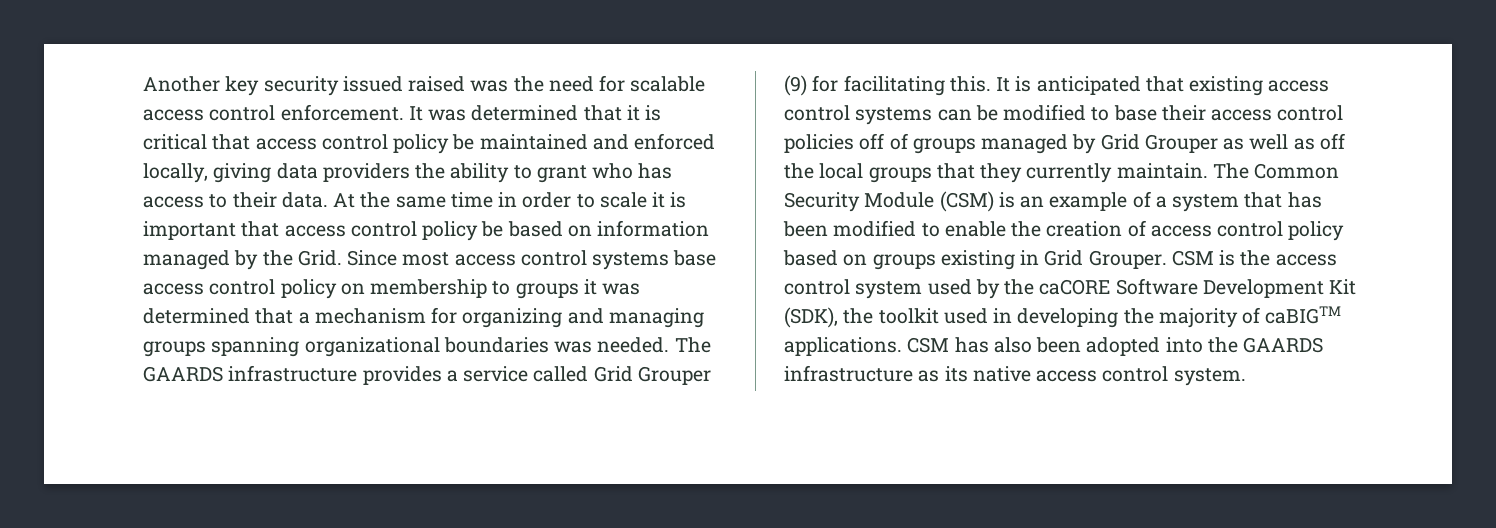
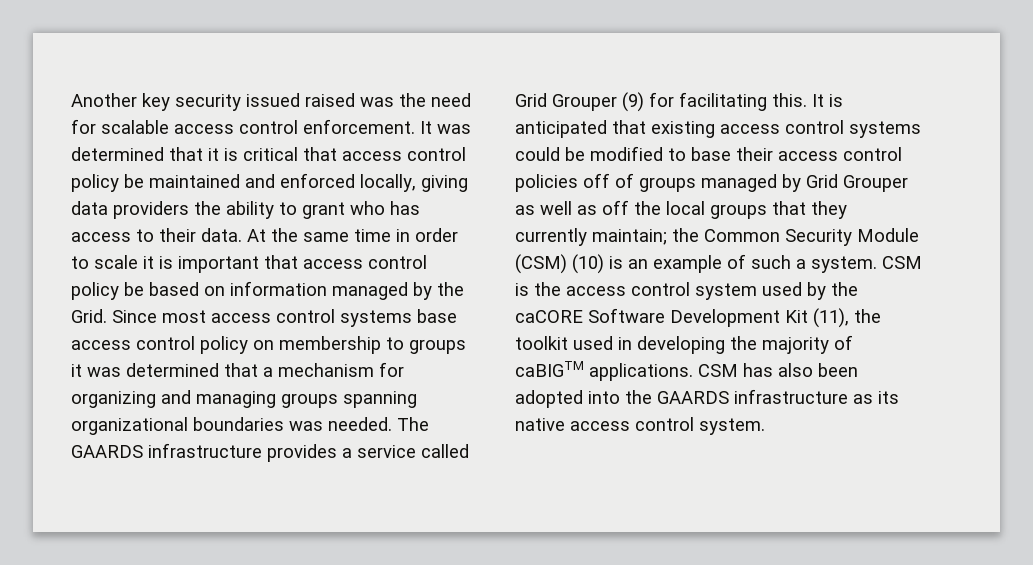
- It is anticipated that existing access control systems can be modified to base their access control policies off of groups managed by Grid Grouper as well as off the local groups that they currently maintain. The Common Security Module (CSM) is an example of a system that has been modified to enable the creation of access control policy based on groups existing in Grid Grouper.
+ It is anticipated that existing access control systems could be modified to base their access control policies off of groups managed by Grid Grouper as well as off the local groups that they currently maintain; the Common Security Module (CSM) (10) is an example of such a system.
- CSM is the access control system used by the caCORE Software Development Kit (SDK), the toolkit used in developing the majority of caBIGTM applications.
+ CSM is the access control system used by the caCORE Software Development Kit (11), the toolkit used in developing the majority of caBIGTM applications.

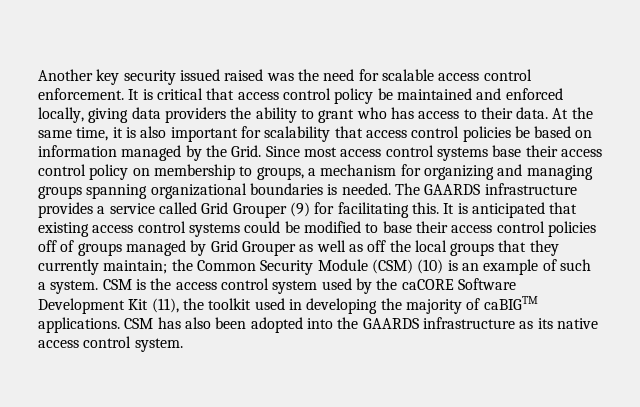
- It was determined that it is critical that access control policy be maintained and enforced locally, giving data providers the ability to grant who has access to their data.
+ It is critical that access control policy be maintained and enforced locally, giving data providers the ability to grant who has access to their data.
- At the same time in order to scale it is important that access control policy be based on information managed by the Grid.
+ At the same time, it is also important for scalability that access control policies be based on information managed by the Grid.
- Since most access control systems base access control policy on membership to groups it was determined that a mechanism for organizing and managing groups spanning organizational boundaries was needed.
+ Since most access control systems base their access control policy on membership to groups, a mechanism for organizing and managing groups spanning organizational boundaries is needed.

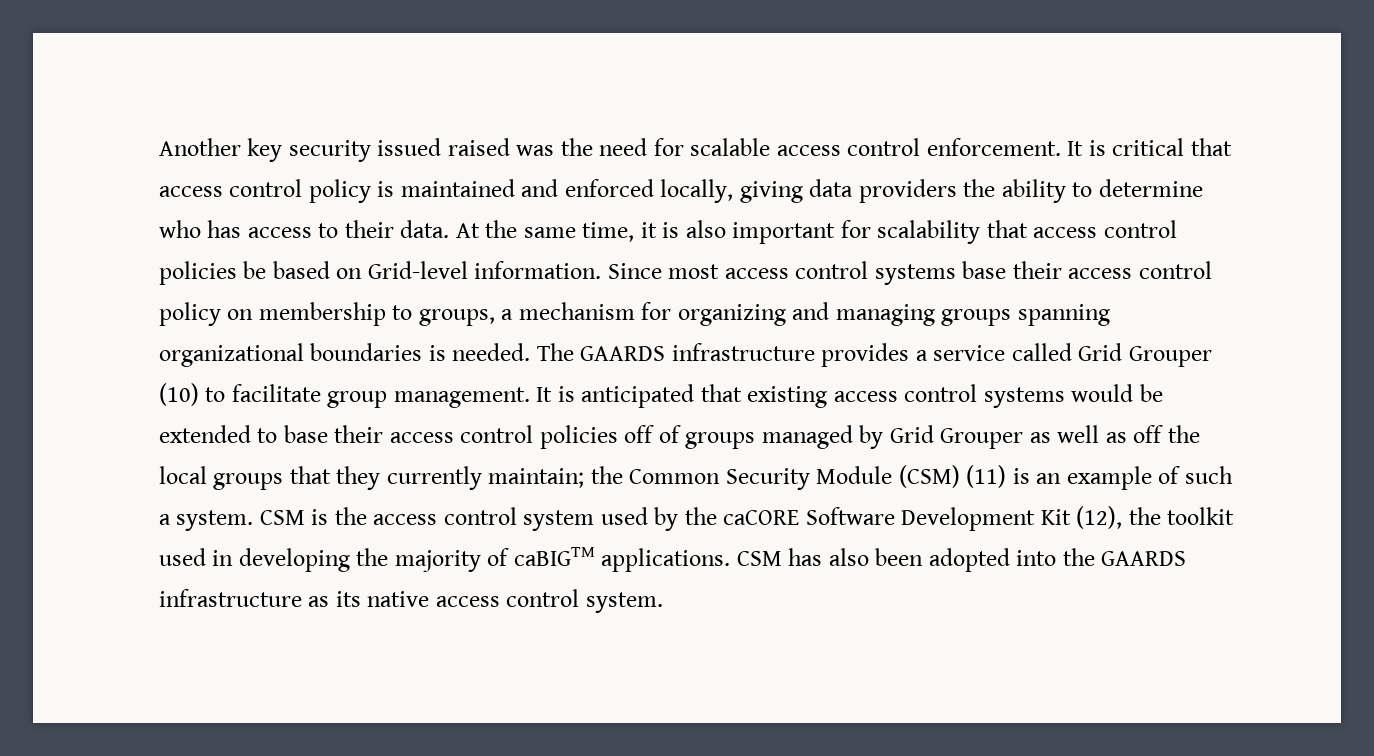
- It is critical that access control policy be maintained and enforced locally, giving data providers the ability to grant who has access to their data.
+ It is critical that access control policy is maintained and enforced locally, giving data providers the ability to determine who has access to their data.
- At the same time, it is also important for scalability that access control policies be based on information managed by the Grid.
+ At the same time, it is also important for scalability that access control policies be based on Grid-level information.
- The GAARDS infrastructure provides a service called Grid Grouper (9) for facilitating this.
+ The GAARDS infrastructure provides a service called Grid Grouper (10) to facilitate group management.
- It is anticipated that existing access control systems could be modified to base their access control policies off of groups managed by Grid Grouper as well as off the local groups that they currently maintain; the Common Security Module (CSM) (10) is an example of such a system.
+ It is anticipated that existing access control systems would be extended to base their access control policies off of groups managed by Grid Grouper as well as off the local groups that they currently maintain; the Common Security Module (CSM) (11) is an example of such a system.
- CSM is the access control system used by the caCORE Software Development Kit (11), the toolkit used in developing the majority of caBIGTM applications.
+ CSM is the access control system used by the caCORE Software Development Kit (12), the toolkit used in developing the majority of caBIGTM applications.

